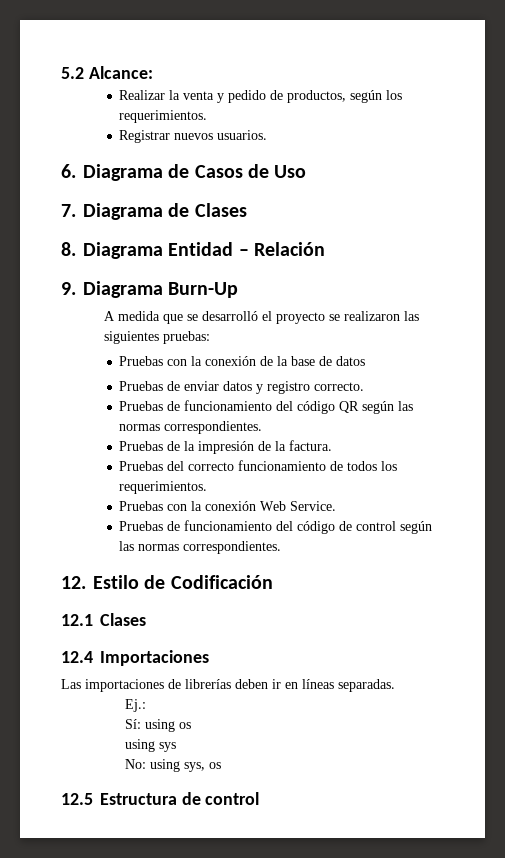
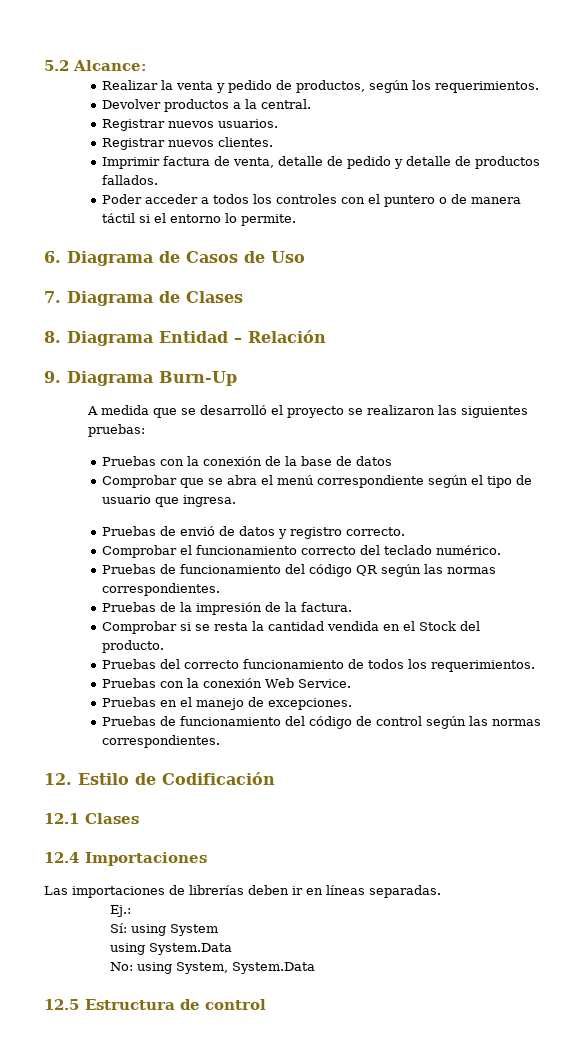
+ Devolver productos a la central.
  Registrar nuevos usuarios.
+ Registrar nuevos clientes.
+ Imprimir factura de venta, detalle de pedido y detalle de productos fallados.
+ Poder acceder a todos los controles con el puntero o de manera táctil si el entorno lo permite.
- Pruebas de enviar datos y registro correcto.
+ Comprobar que se abra el menú correspondiente según el tipo de usuario que ingresa.
+ Pruebas de envió de datos y registro correcto.
+ Comprobar el funcionamiento correcto del teclado numérico.
+ Comprobar si se resta la cantidad vendida en el Stock del producto.
+ Pruebas en el manejo de excepciones.
- Sí: using os
- using sys
+ Sí: using System
+ using System.Data
- No: using sys, os
+ No: using System, System.Data

